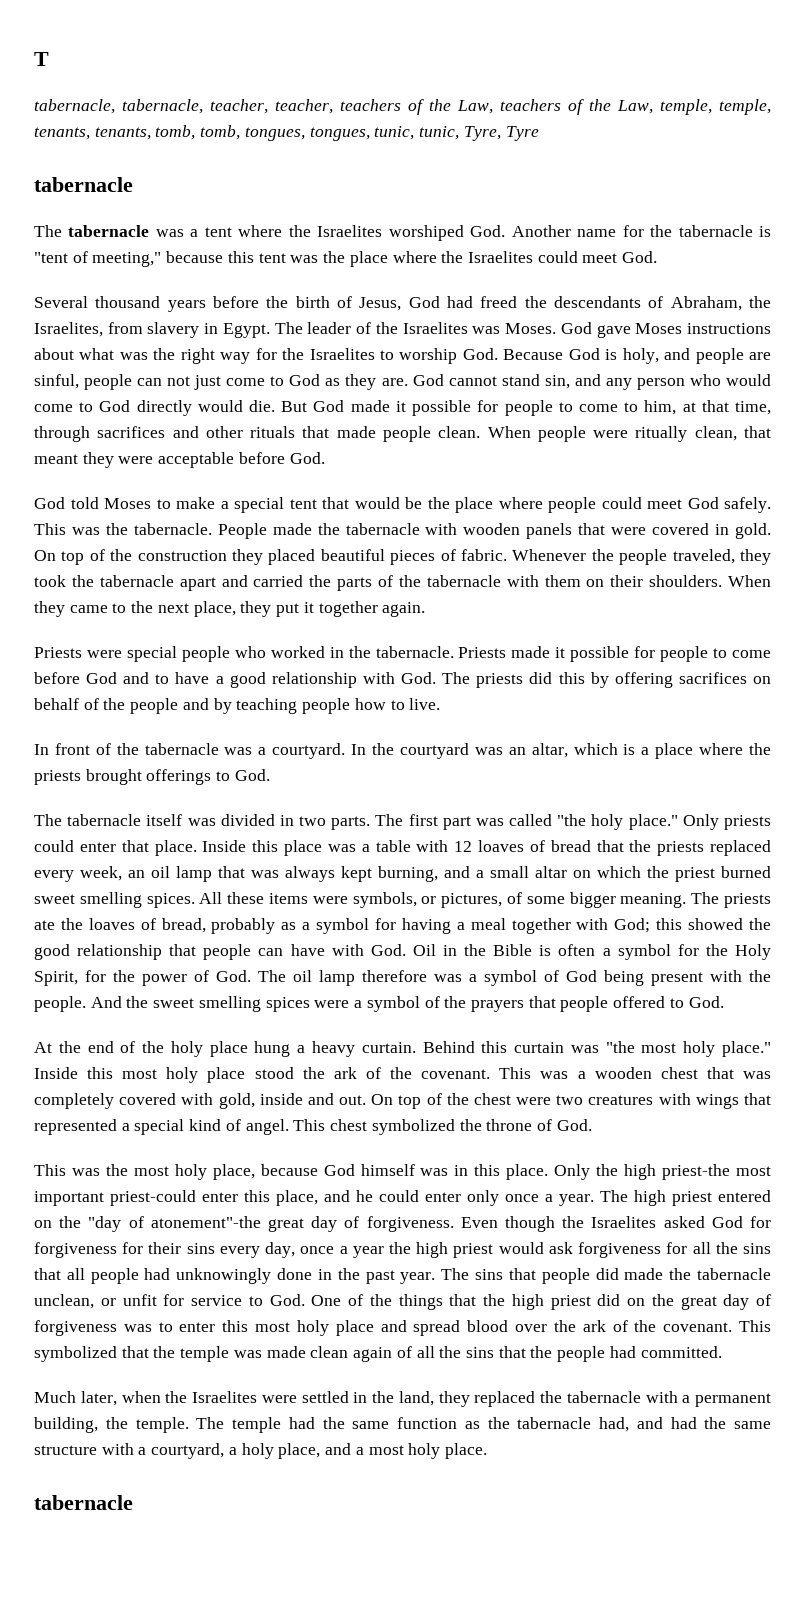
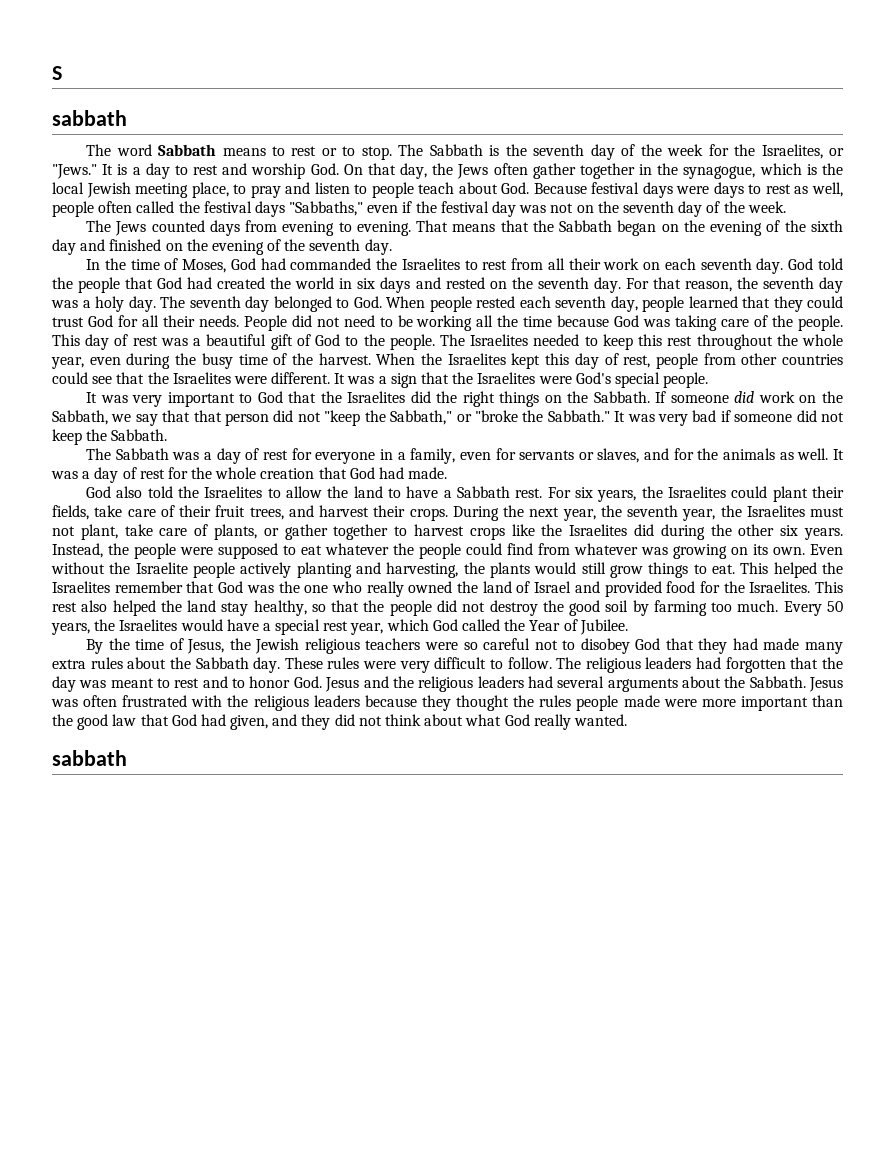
- T
- tabernacle, tabernacle, teacher, teacher, teachers of the Law, teachers of the Law, temple, temple, tenants, tenants, tomb, tomb, tongues, tongues, tunic, tunic, Tyre, Tyre
- tabernacle
- The tabernacle was a tent where the Israelites worshiped God. Another name for the tabernacle is "tent of meeting," because this tent was the place where the Israelites could meet God.
- Several thousand years before the birth of Jesus, God had freed the descendants of Abraham, the Israelites, from slavery in Egypt. The leader of the Israelites was Moses. God gave Moses instructions about what was the right way for the Israelites to worship God. Because God is holy, and people are sinful, people can not just come to God as they are. God cannot stand sin, and any person who would come to God directly would die. But God made it possible for people to come to him, at that time, through sacrifices and other rituals that made people clean. When people were ritually clean, that meant they were acceptable before God.
- God told Moses to make a special tent that would be the place where people could meet God safely. This was the tabernacle. People made the tabernacle with wooden panels that were covered in gold. On top of the construction they placed beautiful pieces of fabric. Whenever the people traveled, they took the tabernacle apart and carried the parts of the tabernacle with them on their shoulders. When they came to the next place, they put it together again.
- Priests were special people who worked in the tabernacle. Priests made it possible for people to come before God and to have a good relationship with God. The priests did this by offering sacrifices on behalf of the people and by teaching people how to live.
- In front of the tabernacle was a courtyard. In the courtyard was an altar, which is a place where the priests brought offerings to God.
- The tabernacle itself was divided in two parts. The first part was called "the holy place." Only priests could enter that place. Inside this place was a table with 12 loaves of bread that the priests replaced every week, an oil lamp that was always kept burning, and a small altar on which the priest burned sweet smelling spices. All these items were symbols, or pictures, of some bigger meaning. The priests ate the loaves of bread, probably as a symbol for having a meal together with God; this showed the good relationship that people can have with God. Oil in the Bible is often a symbol for the Holy Spirit, for the power of God. The oil lamp therefore was a symbol of God being present with the people. And the sweet smelling spices were a symbol of the prayers that people offered to God.
- At the end of the holy place hung a heavy curtain. Behind this curtain was "the most holy place." Inside this most holy place stood the ark of the covenant. This was a wooden chest that was completely covered with gold, inside and out. On top of the chest were two creatures with wings that represented a special kind of angel. This chest symbolized the throne of God.
- This was the most holy place, because God himself was in this place. Only the high priest-the most important priest-could enter this place, and he could enter only once a year. The high priest entered on the "day of atonement"-the great day of forgiveness. Even though the Israelites asked God for forgiveness for their sins every day, once a year the high priest would ask forgiveness for all the sins that all people had unknowingly done in the past year. The sins that people did made the tabernacle unclean, or unfit for service to God. One of the things that the high priest did on the great day of forgiveness was to enter this most holy place and spread blood over the ark of the covenant. This symbolized that the temple was made clean again of all the sins that the people had committed.
- Much later, when the Israelites were settled in the land, they replaced the tabernacle with a permanent building, the temple. The temple had the same function as the tabernacle had, and had the same structure with a courtyard, a holy place, and a most holy place.
- tabernacle
+ S
+ sabbath
+ The word Sabbath means to rest or to stop. The Sabbath is the seventh day of the week for the Israelites, or "Jews." It is a day to rest and worship God. On that day, the Jews often gather together in the synagogue, which is the local Jewish meeting place, to pray and listen to people teach about God. Because festival days were days to rest as well, people often called the festival days "Sabbaths," even if the festival day was not on the seventh day of the week.
+ The Jews counted days from evening to evening. That means that the Sabbath began on the evening of the sixth day and finished on the evening of the seventh day.
+ In the time of Moses, God had commanded the Israelites to rest from all their work on each seventh day. God told the people that God had created the world in six days and rested on the seventh day. For that reason, the seventh day was a holy day. The seventh day belonged to God. When people rested each seventh day, people learned that they could trust God for all their needs. People did not need to be working all the time because God was taking care of the people. This day of rest was a beautiful gift of God to the people. The Israelites needed to keep this rest throughout the whole year, even during the busy time of the harvest. When the Israelites kept this day of rest, people from other countries could see that the Israelites were different. It was a sign that the Israelites were God's special people.
+ It was very important to God that the Israelites did the right things on the Sabbath. If someone did work on the Sabbath, we say that that person did not "keep the Sabbath," or "broke the Sabbath." It was very bad if someone did not keep the Sabbath.
+ The Sabbath was a day of rest for everyone in a family, even for servants or slaves, and for the animals as well. It was a day of rest for the whole creation that God had made.
+ God also told the Israelites to allow the land to have a Sabbath rest. For six years, the Israelites could plant their fields, take care of their fruit trees, and harvest their crops. During the next year, the seventh year, the Israelites must not plant, take care of plants, or gather together to harvest crops like the Israelites did during the other six years. Instead, the people were supposed to eat whatever the people could find from whatever was growing on its own. Even without the Israelite people actively planting and harvesting, the plants would still grow things to eat. This helped the Israelites remember that God was the one who really owned the land of Israel and provided food for the Israelites. This rest also helped the land stay healthy, so that the people did not destroy the good soil by farming too much. Every 50 years, the Israelites would have a special rest year, which God called the Year of Jubilee.
+ By the time of Jesus, the Jewish religious teachers were so careful not to disobey God that they had made many extra rules about the Sabbath day. These rules were very difficult to follow. The religious leaders had forgotten that the day was meant to rest and to honor God. Jesus and the religious leaders had several arguments about the Sabbath. Jesus was often frustrated with the religious leaders because they thought the rules people made were more important than the good law that God had given, and they did not think about what God really wanted.
+ sabbath

